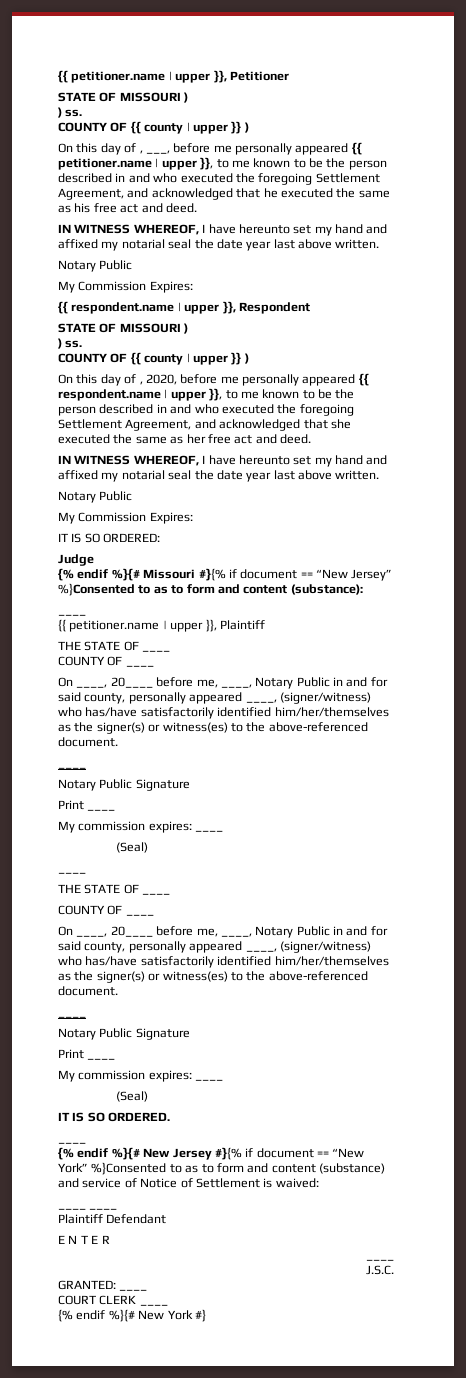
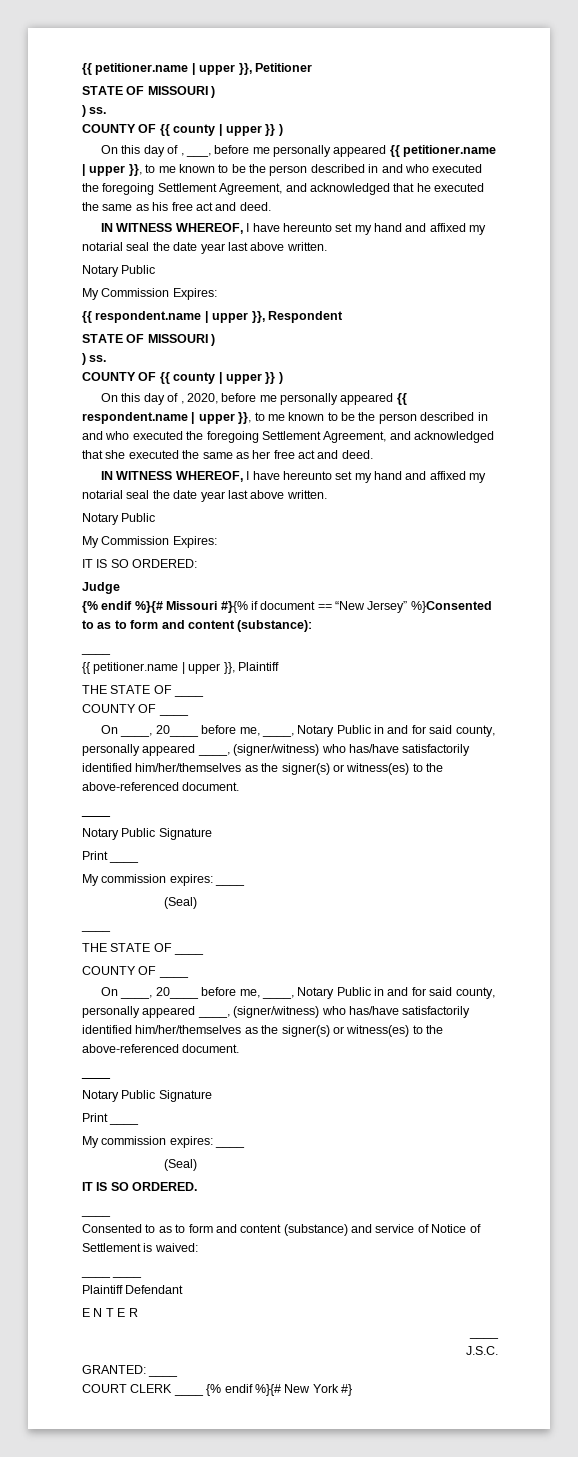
- {% endif %}{# New Jersey #}{% if document == “New York” %}Consented to as to form and content (substance) and service of Notice of Settlement is waived:
+ Consented to as to form and content (substance) and service of Notice of Settlement is waived:
- COURT CLERK ____
- {% endif %}{# New York #}
+ COURT CLERK ____ {% endif %}{# New York #}

